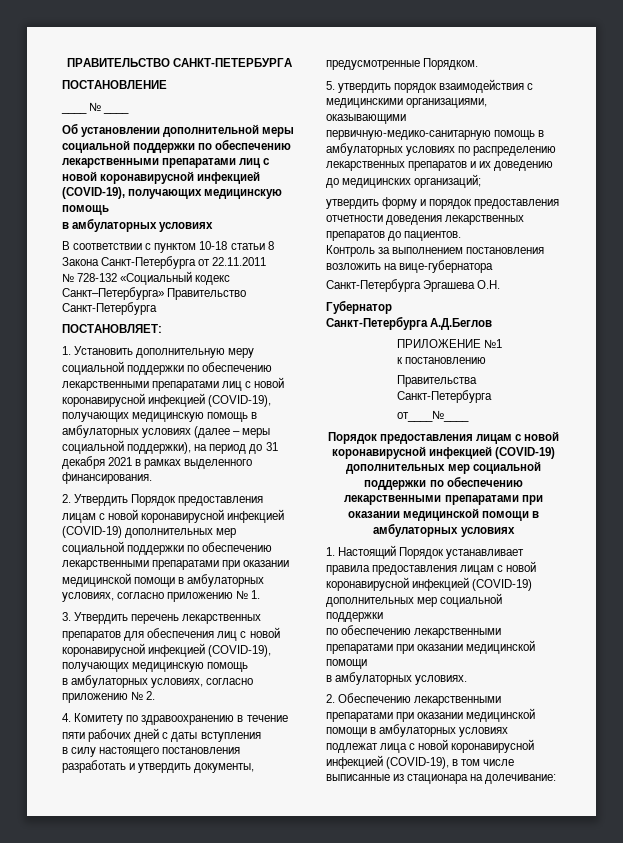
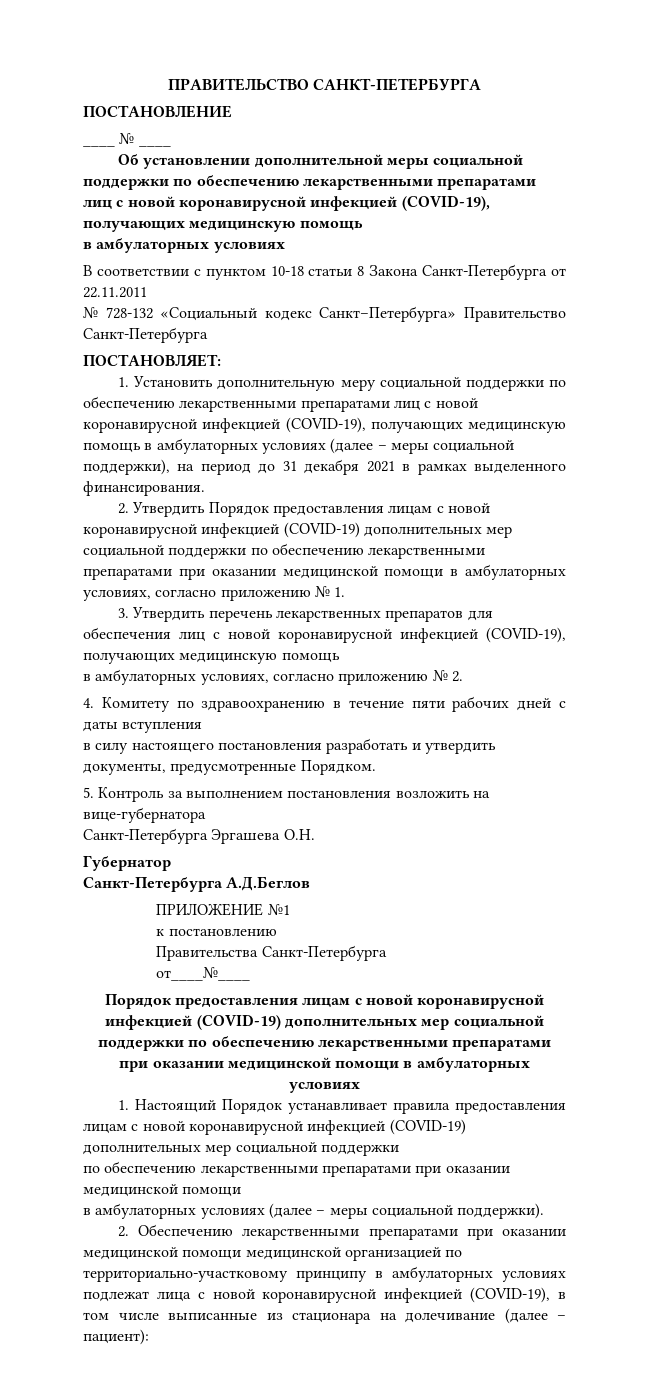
- 5. утвердить порядок взаимодействия с медицинскими организациями, оказывающими первичную-медико-санитарную помощь в амбулаторных условиях по распределению лекарственных препаратов и их доведению до медицинских организаций;
- утвердить форму и порядок предоставления отчетности доведения лекарственных препаратов до пациентов.
- Контроль за выполнением постановления возложить на вице-губернатора
+ 5. Контроль за выполнением постановления возложить на вице-губернатора
- в амбулаторных условиях.
+ в амбулаторных условиях (далее – меры социальной поддержки).
- 2. Обеспечению лекарственными препаратами при оказании медицинской помощи в амбулаторных условиях подлежат лица с новой коронавирусной инфекцией (COVID-19), в том числе выписанные из стационара на долечивание:
+ 2. Обеспечению лекарственными препаратами при оказании медицинской помощи медицинской организацией по территориально-участковому принципу в амбулаторных условиях подлежат лица с новой коронавирусной инфекцией (COVID-19), в том числе выписанные из стационара на долечивание (далее – пациент):

